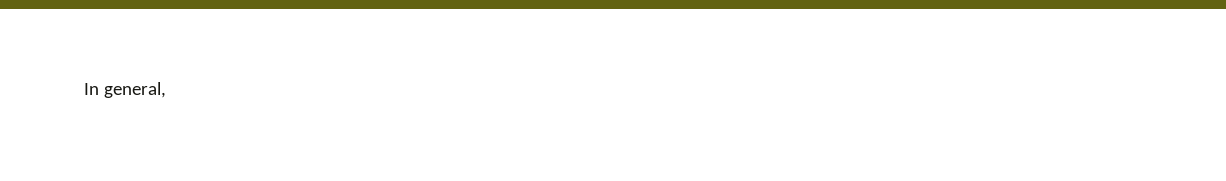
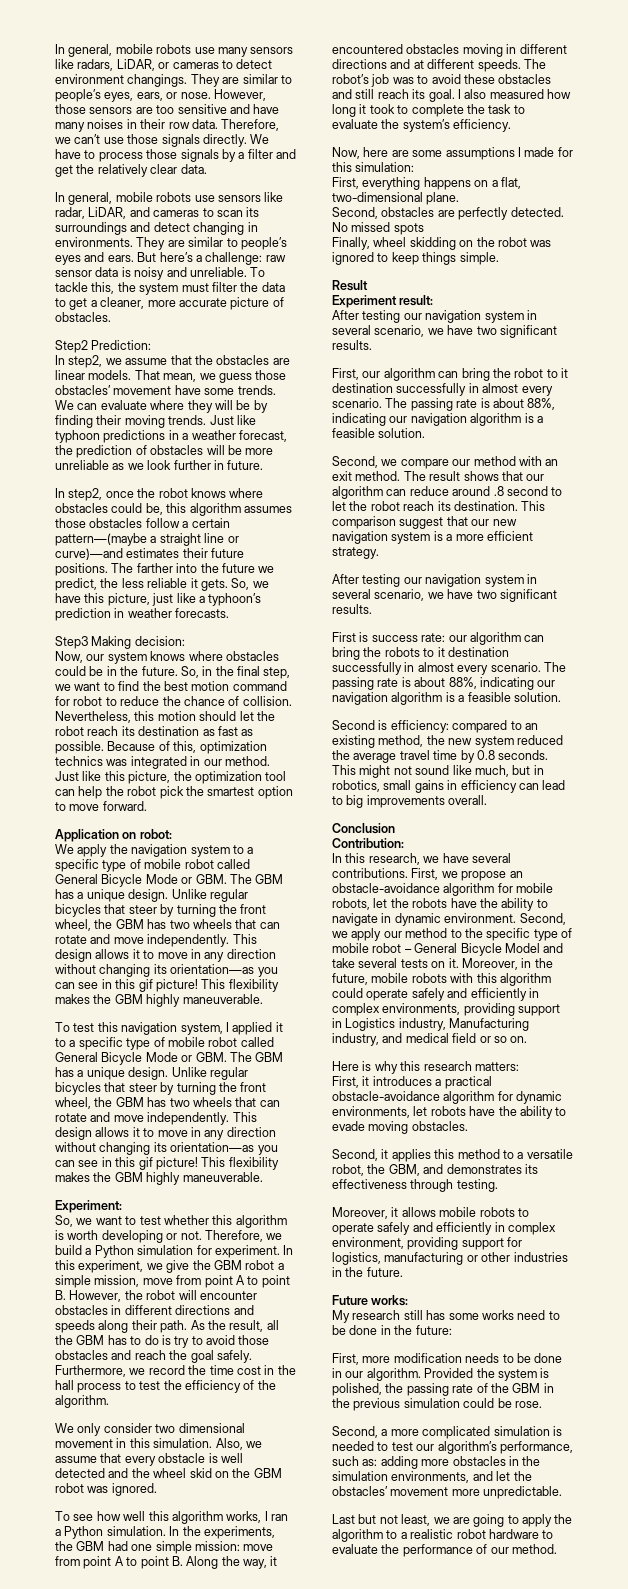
- In general,
+ In general, mobile robots use many sensors like radars, LiDAR, or cameras to detect environment changings. They are similar to people’s eyes, ears, or nose. However, those sensors are too sensitive and have many noises in their row data. Therefore, we can’t use those signals directly. We have to process those signals by a filter and get the relatively clear data.
+ In general, mobile robots use sensors like radar, LiDAR, and cameras to scan its surroundings and detect changing in environments. They are similar to people’s eyes and ears. But here’s a challenge: raw sensor data is noisy and unreliable. To tackle this, the system must filter the data to get a cleaner, more accurate picture of obstacles.
+ Step2 Prediction:
+ In step2, we assume that the obstacles are linear models. That mean, we guess those obstacles’ movement have some trends. We can evaluate where they will be by finding their moving trends. Just like typhoon predictions in a weather forecast, the prediction of obstacles will be more unreliable as we look further in future.
+ In step2, once the robot knows where obstacles could be, this algorithm assumes those obstacles follow a certain pattern—(maybe a straight line or curve)—and estimates their future positions. The farther into the future we predict, the less reliable it gets. So, we have this picture, just like a typhoon’s prediction in weather forecasts.
+ Step3 Making decision:
+ Now, our system knows where obstacles could be in the future. So, in the final step, we want to find the best motion command for robot to reduce the chance of collision. Nevertheless, this motion should let the robot reach its destination as fast as possible. Because of this, optimization technics was integrated in our method. Just like this picture, the optimization tool can help the robot pick the smartest option to move forward.
+ Application on robot:
+ We apply the navigation system to a specific type of mobile robot called General Bicycle Mode or GBM. The GBM has a unique design. Unlike regular bicycles that steer by turning the front wheel, the GBM has two wheels that can rotate and move independently. This design allows it to move in any direction without changing its orientation—as you can see in this gif picture! This flexibility makes the GBM highly maneuverable.
+ To test this navigation system, I applied it to a specific type of mobile robot called General Bicycle Mode or GBM. The GBM has a unique design. Unlike regular bicycles that steer by turning the front wheel, the GBM has two wheels that can rotate and move independently. This design allows it to move in any direction without changing its orientation—as you can see in this gif picture! This flexibility makes the GBM highly maneuverable.
+ Experiment:
+ So, we want to test whether this algorithm is worth developing or not. Therefore, we build a Python simulation for experiment. In this experiment, we give the GBM robot a simple mission, move from point A to point B. However, the robot will encounter obstacles in different directions and speeds along their path. As the result, all the GBM has to do is try to avoid those obstacles and reach the goal safely. Furthermore, we record the time cost in the hall process to test the efficiency of the algorithm.
+ We only consider two dimensional movement in this simulation. Also, we assume that every obstacle is well detected and the wheel skid on the GBM robot was ignored.
+ To see how well this algorithm works, I ran a Python simulation. In the experiments, the GBM had one simple mission: move from point A to point B. Along the way, it encountered obstacles moving in different directions and at different speeds. The robot’s job was to avoid these obstacles and still reach its goal. I also measured how long it took to complete the task to evaluate the system’s efficiency.
+ Now, here are some assumptions I made for this simulation:
+ First, everything happens on a flat, two-dimensional plane.
+ Second, obstacles are perfectly detected. No missed spots
+ Finally, wheel skidding on the robot was ignored to keep things simple.
+ Result
+ Experiment result:
+ After testing our navigation system in several scenario, we have two significant results.
+ First, our algorithm can bring the robot to it destination successfully in almost every scenario. The passing rate is about 88%, indicating our navigation algorithm is a feasible solution.
+ Second, we compare our method with an exit method. The result shows that our algorithm can reduce around .8 second to let the robot reach its destination. This comparison suggest that our new navigation system is a more efficient strategy.
+ After testing our navigation system in several scenario, we have two significant results.
+ First is success rate: our algorithm can bring the robots to it destination successfully in almost every scenario. The passing rate is about 88%, indicating our navigation algorithm is a feasible solution.
+ Second is efficiency: compared to an existing method, the new system reduced the average travel time by 0.8 seconds. This might not sound like much, but in robotics, small gains in efficiency can lead to big improvements overall.
+ Conclusion
+ Contribution:
+ In this research, we have several contributions. First, we propose an obstacle-avoidance algorithm for mobile robots, let the robots have the ability to navigate in dynamic environment. Second, we apply our method to the specific type of mobile robot – General Bicycle Model and take several tests on it. Moreover, in the future, mobile robots with this algorithm could operate safely and efficiently in complex environments, providing support in Logistics industry, Manufacturing industry, and medical field or so on.
+ Here is why this research matters:
+ First, it introduces a practical obstacle-avoidance algorithm for dynamic environments, let robots have the ability to evade moving obstacles.
+ Second, it applies this method to a versatile robot, the GBM, and demonstrates its effectiveness through testing.
+ Moreover, it allows mobile robots to operate safely and efficiently in complex environment, providing support for logistics, manufacturing or other industries in the future.
+ Future works:
+ My research still has some works need to be done in the future:
+ First, more modification needs to be done in our algorithm. Provided the system is polished, the passing rate of the GBM in the previous simulation could be rose.
+ Second, a more complicated simulation is needed to test our algorithm’s performance, such as: adding more obstacles in the simulation environments, and let the obstacles’ movement more unpredictable.
+ Last but not least, we are going to apply the algorithm to a realistic robot hardware to evaluate the performance of our method.

